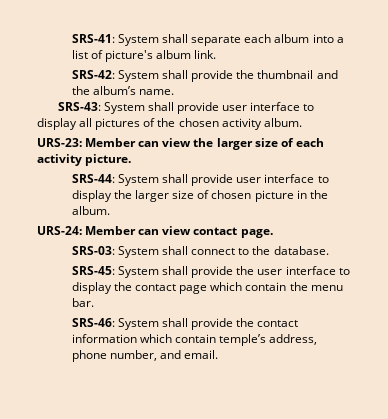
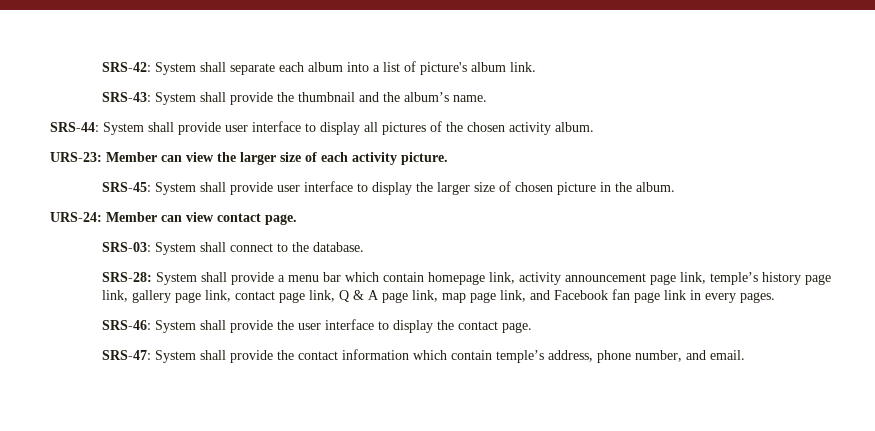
- SRS-41: System shall separate each album into a list of picture's album link.
+ SRS-42: System shall separate each album into a list of picture's album link.
- SRS-42: System shall provide the thumbnail and the album’s name.
+ SRS-43: System shall provide the thumbnail and the album’s name.
- SRS-43: System shall provide user interface to display all pictures of the chosen activity album.
+ SRS-44: System shall provide user interface to display all pictures of the chosen activity album.
- SRS-44: System shall provide user interface to display the larger size of chosen picture in the album.
+ SRS-45: System shall provide user interface to display the larger size of chosen picture in the album.
- SRS-45: System shall provide the user interface to display the contact page which contain the menu bar.
- SRS-46: System shall provide the contact information which contain temple’s address, phone number, and email.
+ SRS-28: System shall provide a menu bar which contain homepage link, activity announcement page link, temple’s history page link, gallery page link, contact page link, Q & A page link, map page link, and Facebook fan page link in every pages.
+ SRS-46: System shall provide the user interface to display the contact page.
+ SRS-47: System shall provide the contact information which contain temple’s address, phone number, and email.

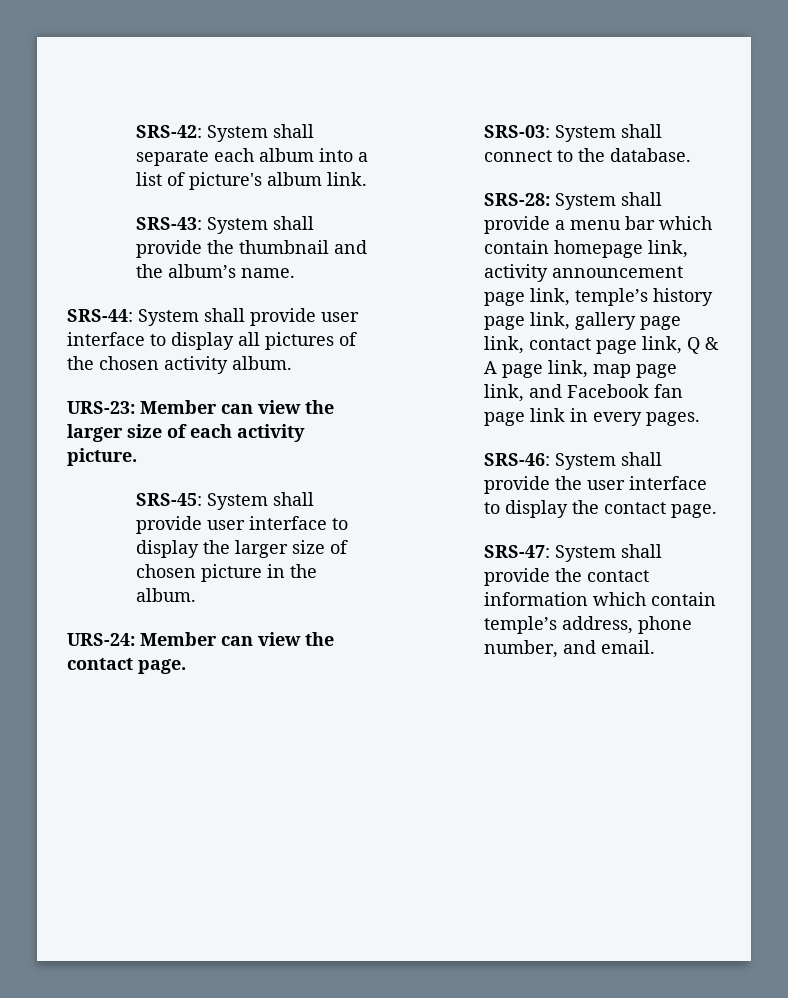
- URS-24: Member can view contact page.
+ URS-24: Member can view the contact page.

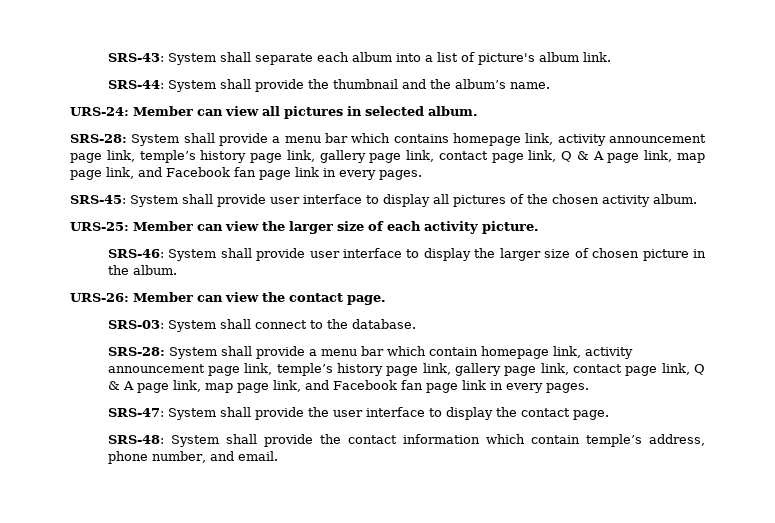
- SRS-42: System shall separate each album into a list of picture's album link.
+ SRS-43: System shall separate each album into a list of picture's album link.
- SRS-43: System shall provide the thumbnail and the album’s name.
+ SRS-44: System shall provide the thumbnail and the album’s name.
- SRS-44: System shall provide user interface to display all pictures of the chosen activity album.
+ URS-24: Member can view all pictures in selected album.
+ SRS-28: System shall provide a menu bar which contains homepage link, activity announcement page link, temple’s history page link, gallery page link, contact page link, Q & A page link, map page link, and Facebook fan page link in every pages.
+ SRS-45: System shall provide user interface to display all pictures of the chosen activity album.
- URS-23: Member can view the larger size of each activity picture.
+ URS-25: Member can view the larger size of each activity picture.
- SRS-45: System shall provide user interface to display the larger size of chosen picture in the album.
+ SRS-46: System shall provide user interface to display the larger size of chosen picture in the album.
- URS-24: Member can view the contact page.
+ URS-26: Member can view the contact page.
- SRS-46: System shall provide the user interface to display the contact page.
+ SRS-47: System shall provide the user interface to display the contact page.
- SRS-47: System shall provide the contact information which contain temple’s address, phone number, and email.
+ SRS-48: System shall provide the contact information which contain temple’s address, phone number, and email.

